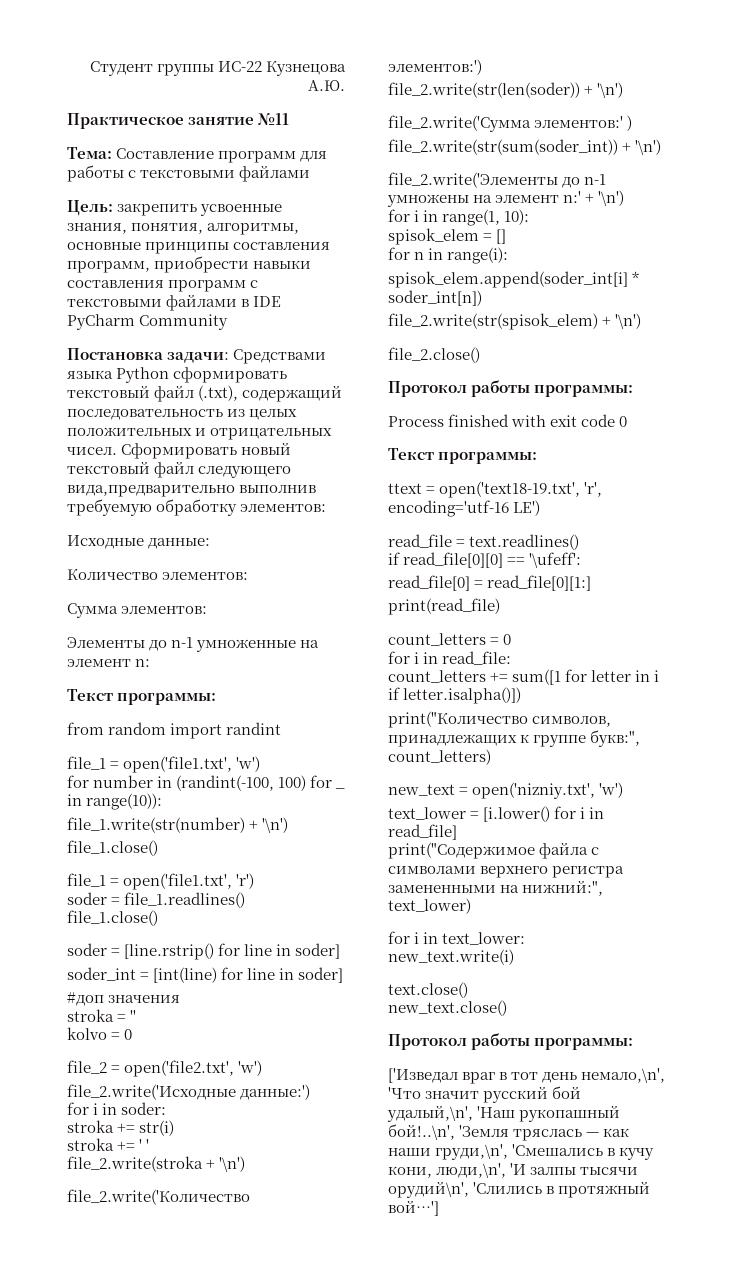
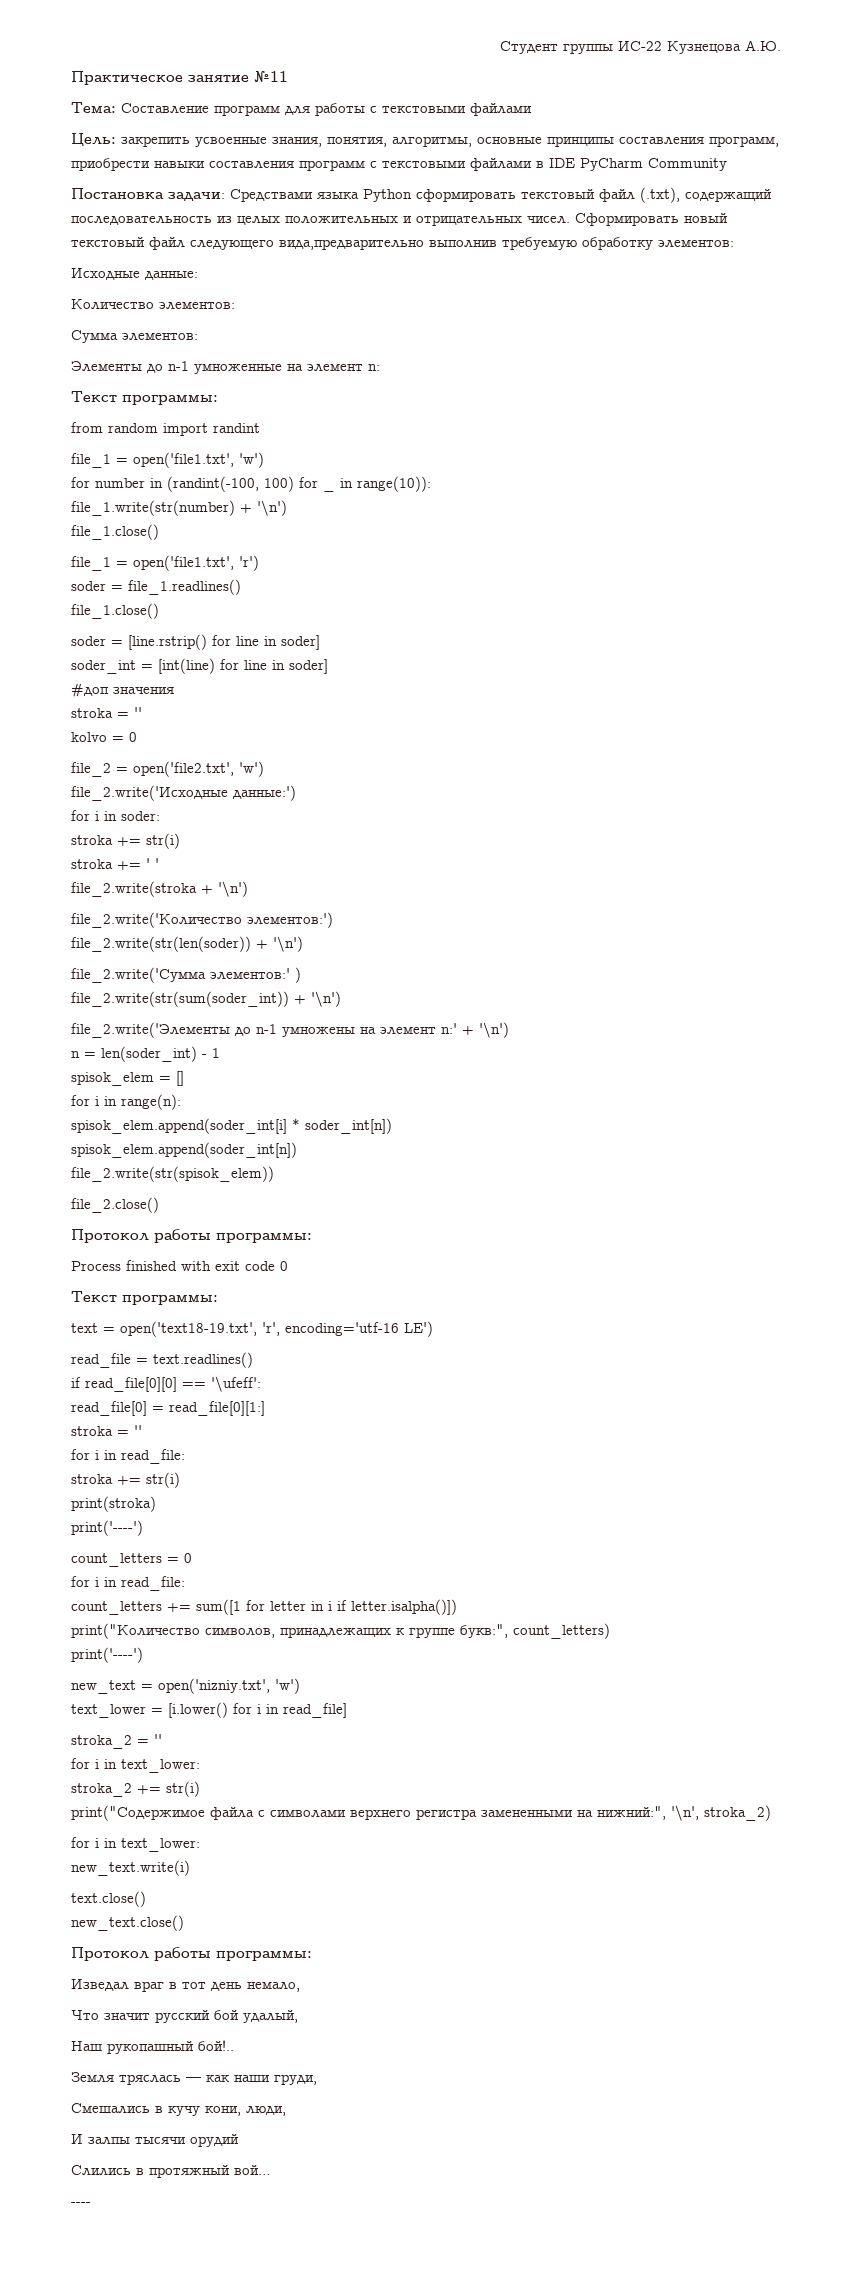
- for i in range(1, 10):
+ n = len(soder_int) - 1
- for n in range(i):
+ for i in range(n):
- file_2.write(str(spisok_elem) + '\n')
+ spisok_elem.append(soder_int[n])
+ file_2.write(str(spisok_elem))
- ttext = open('text18-19.txt', 'r', encoding='utf-16 LE')
+ text = open('text18-19.txt', 'r', encoding='utf-16 LE')
  read_file[0] = read_file[0][1:]
- print(read_file)
+ stroka = ''
+ for i in read_file:
+ stroka += str(i)
+ print(stroka)
+ print('----')
  print("Количество символов, принадлежащих к группе букв:", count_letters)
+ print('----')
+ stroka_2 = ''
+ for i in text_lower:
+ stroka_2 += str(i)
- print("Содержимое файла с символами верхнего регистра замененными на нижний:", text_lower)
+ print("Содержимое файла с символами верхнего регистра замененными на нижний:", '\n', stroka_2)
- ['Изведал враг в тот день немало,\n', 'Что значит русский бой удалый,\n', 'Наш рукопашный бой!..\n', 'Земля тряслась — как наши груди,\n', 'Смешались в кучу кони, люди,\n', 'И залпы тысячи орудий\n', 'Слились в протяжный вой…']
+ Изведал враг в тот день немало,
+ Что значит русский бой удалый,
+ Наш рукопашный бой!..
+ Земля тряслась — как наши груди,
+ Смешались в кучу кони, люди,
+ И залпы тысячи орудий
+ Слились в протяжный вой…
+ ----

